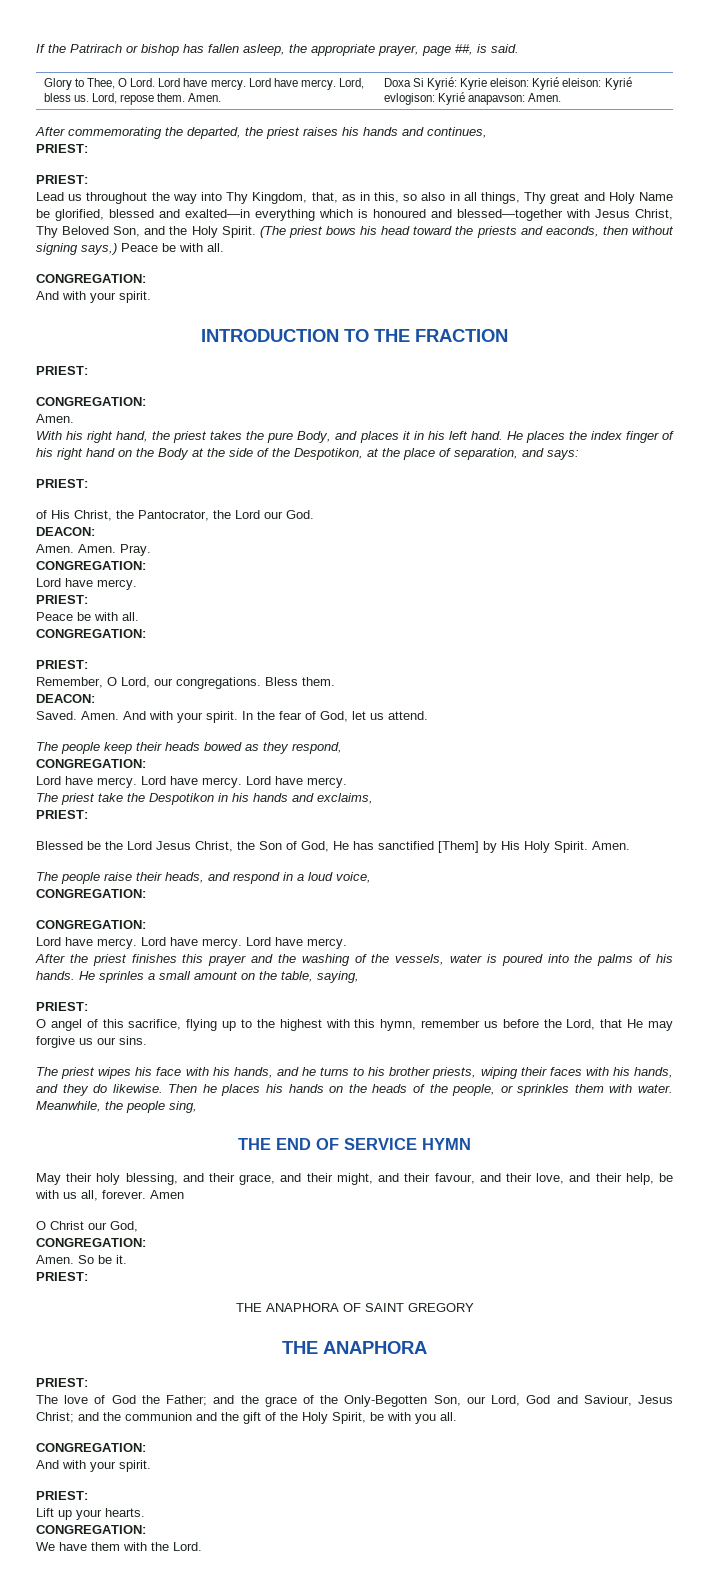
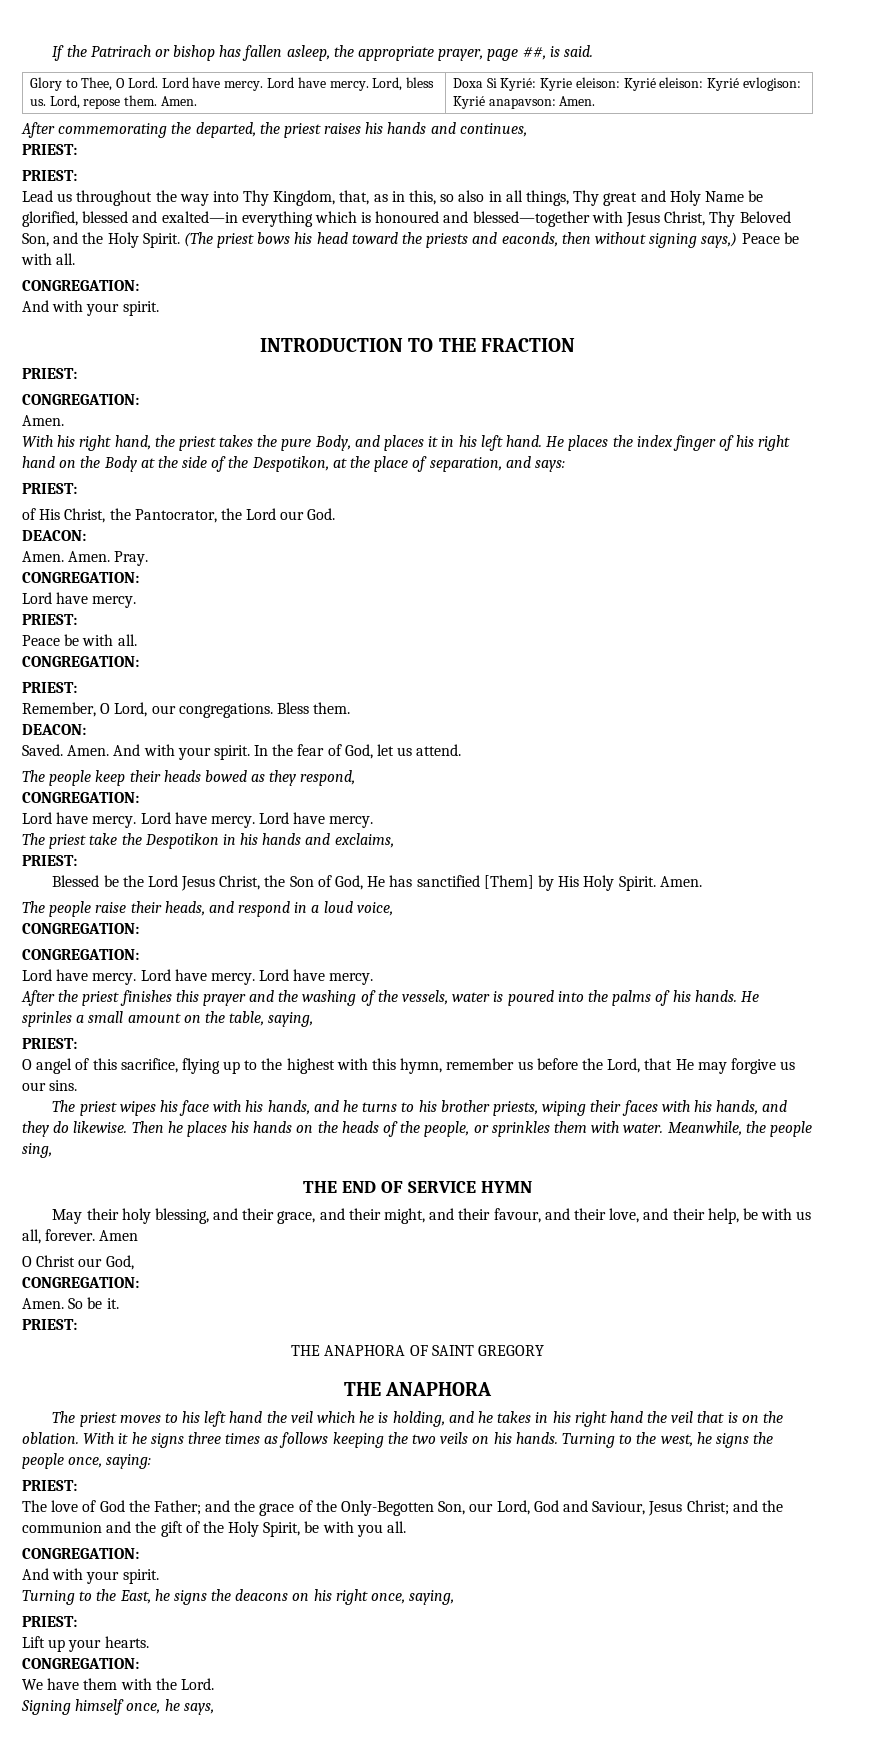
+ The priest moves to his left hand the veil which he is holding, and he takes in his right hand the veil that is on the oblation. With it he signs three times as follows keeping the two veils on his hands. Turning to the west, he signs the people once, saying:
+ Turning to the East, he signs the deacons on his right once, saying,
+ Signing himself once, he says,

